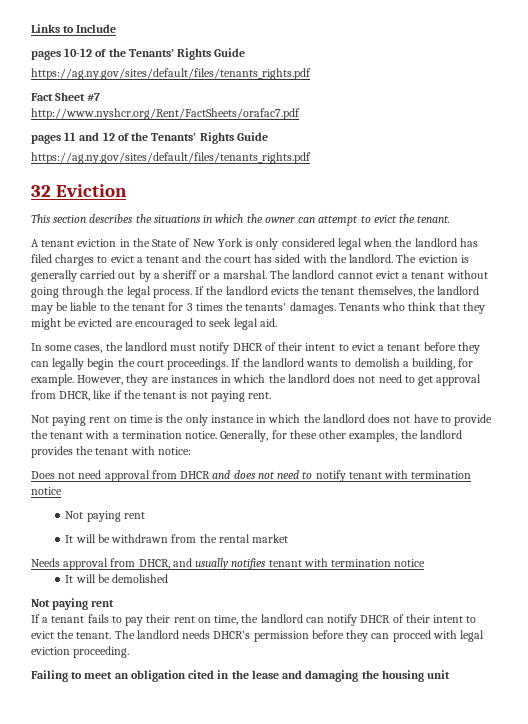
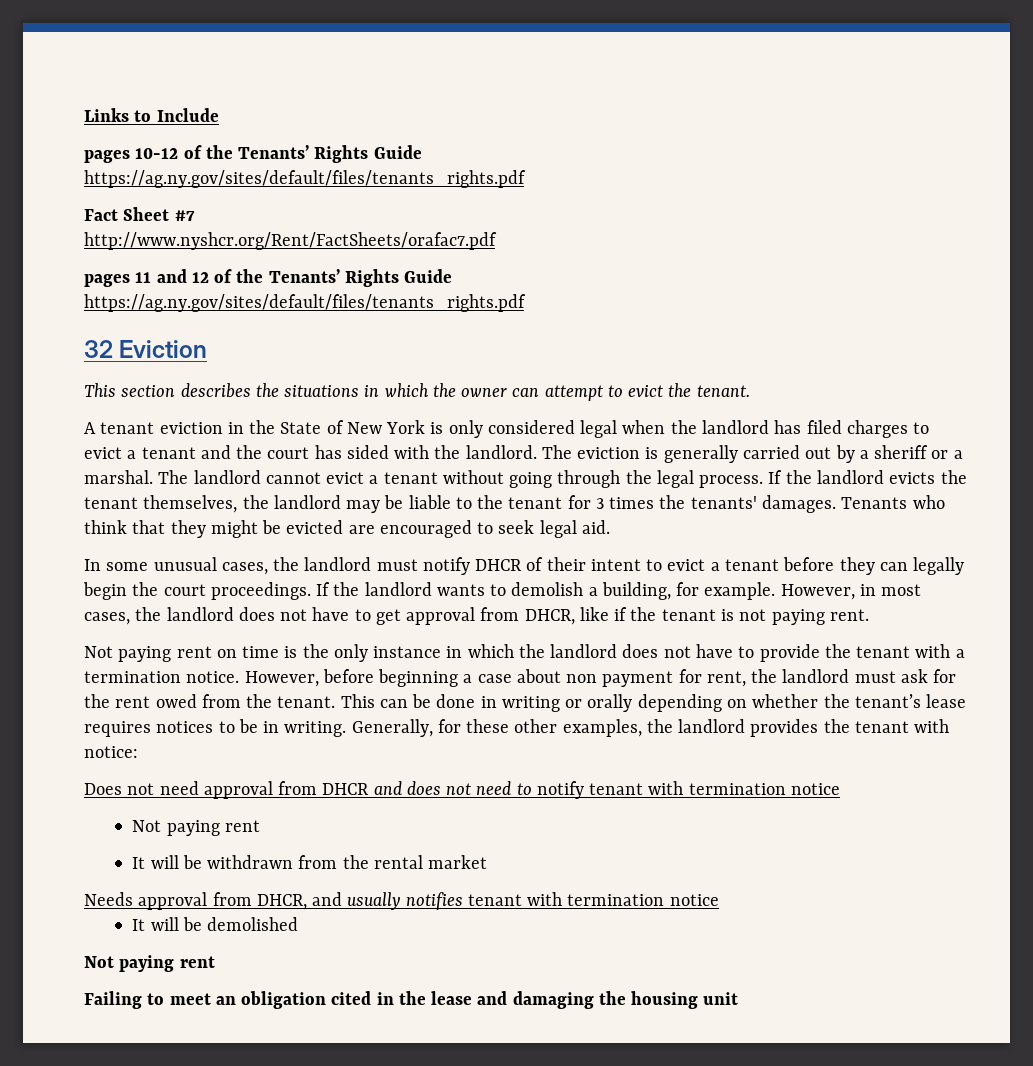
- In some cases, the landlord must notify DHCR of their intent to evict a tenant before they can legally begin the court proceedings.
+ In some unusual cases, the landlord must notify DHCR of their intent to evict a tenant before they can legally begin the court proceedings.
- However, they are instances in which the landlord does not need to get approval from DHCR, like if the tenant is not paying rent.
+ However, in most cases, the landlord does not have to get approval from DHCR, like if the tenant is not paying rent.
+ However, before beginning a case about non payment for rent, the landlord must ask for the rent owed from the tenant. This can be done in writing or orally depending on whether the tenant’s lease requires notices to be in writing.
- If a tenant fails to pay their rent on time, the landlord can notify DHCR of their intent to evict the tenant. The landlord needs DHCR’s permission before they can procced with legal eviction proceeding.

